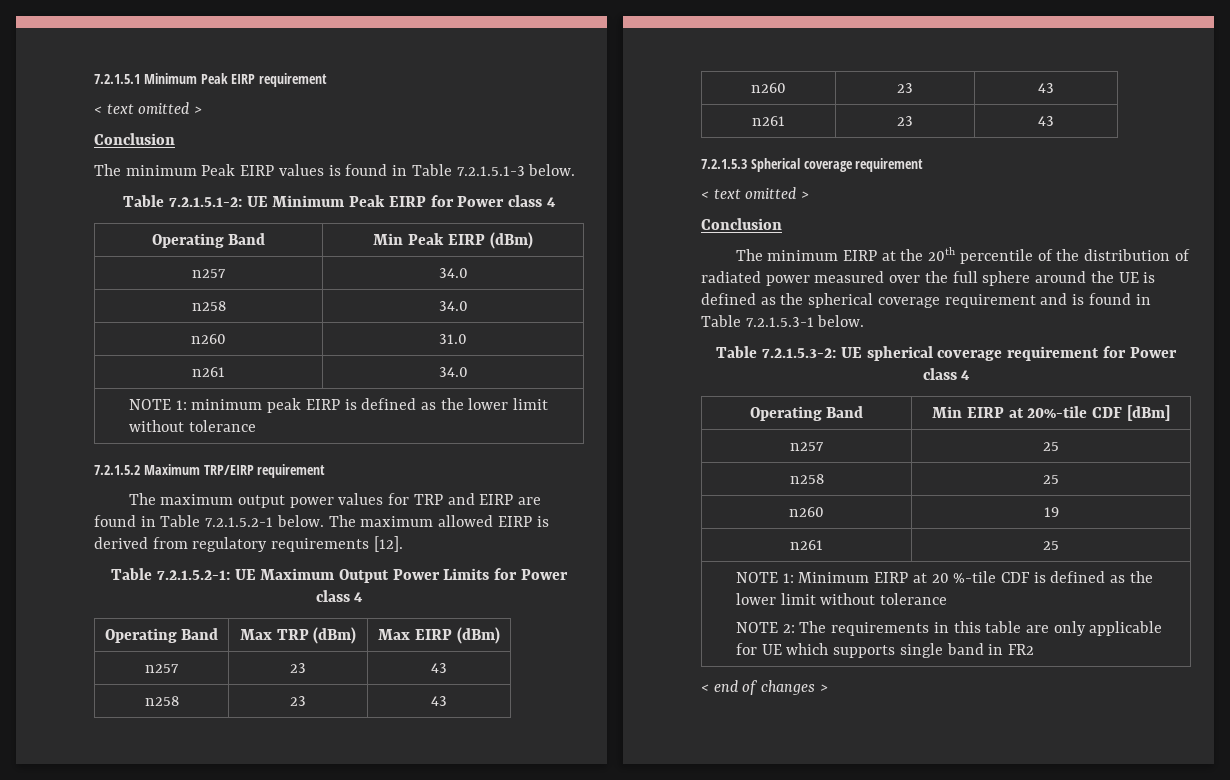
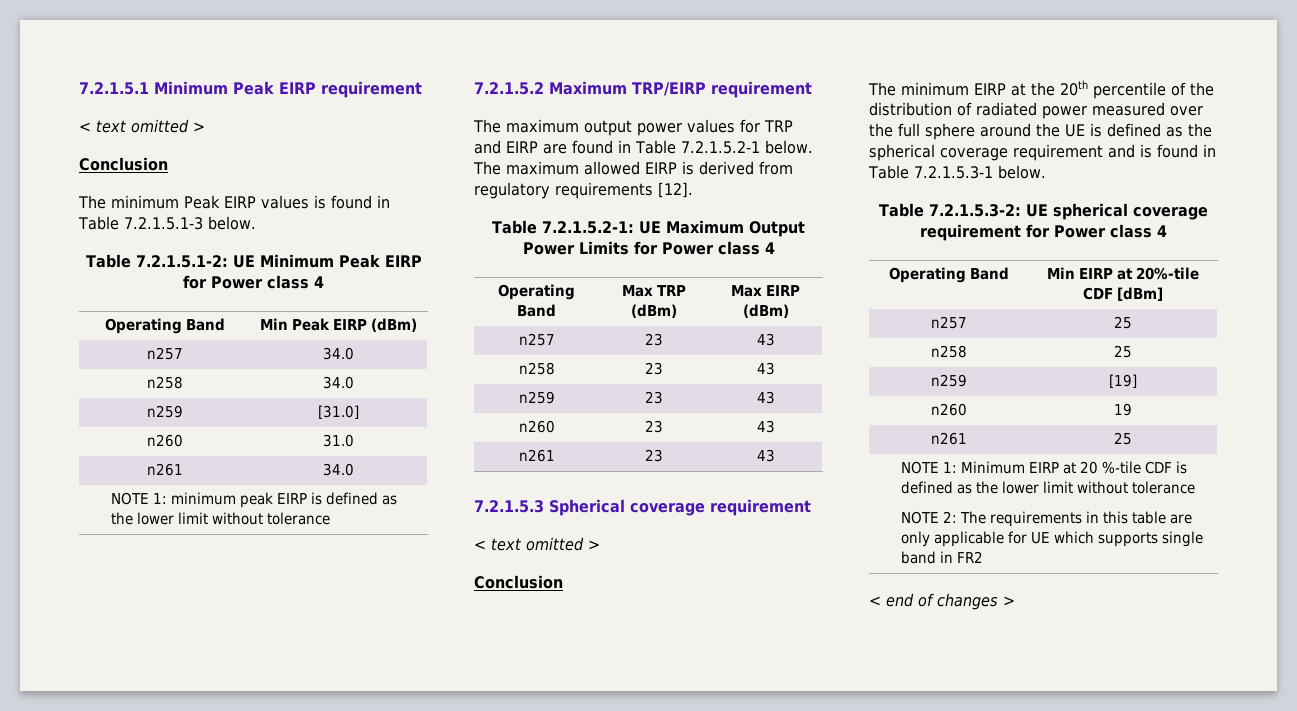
+ n259 | [31.0]
+ n259 | 23 | 43
+ n259 | [19]

